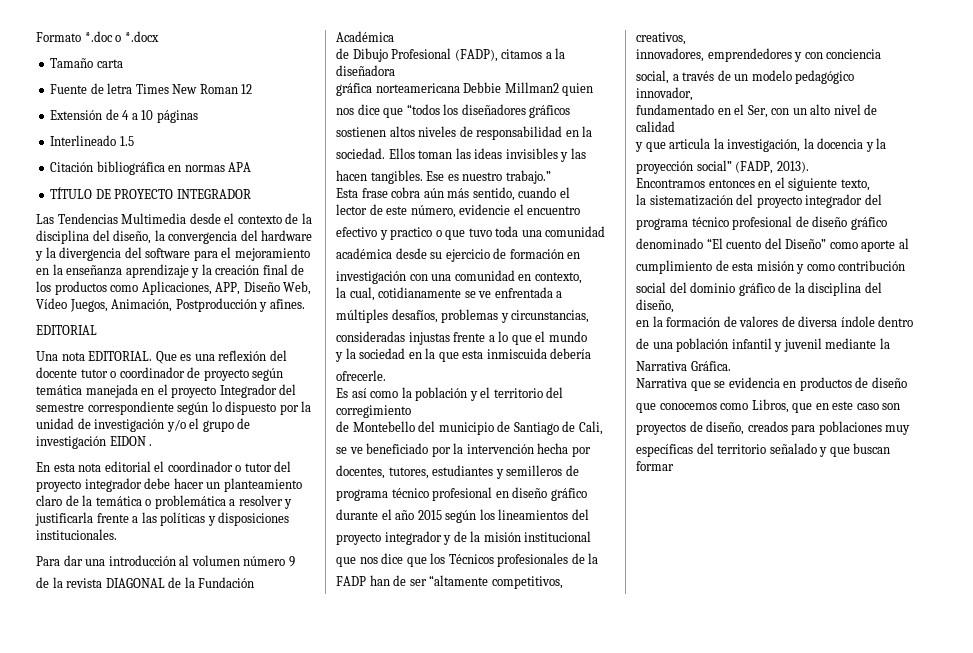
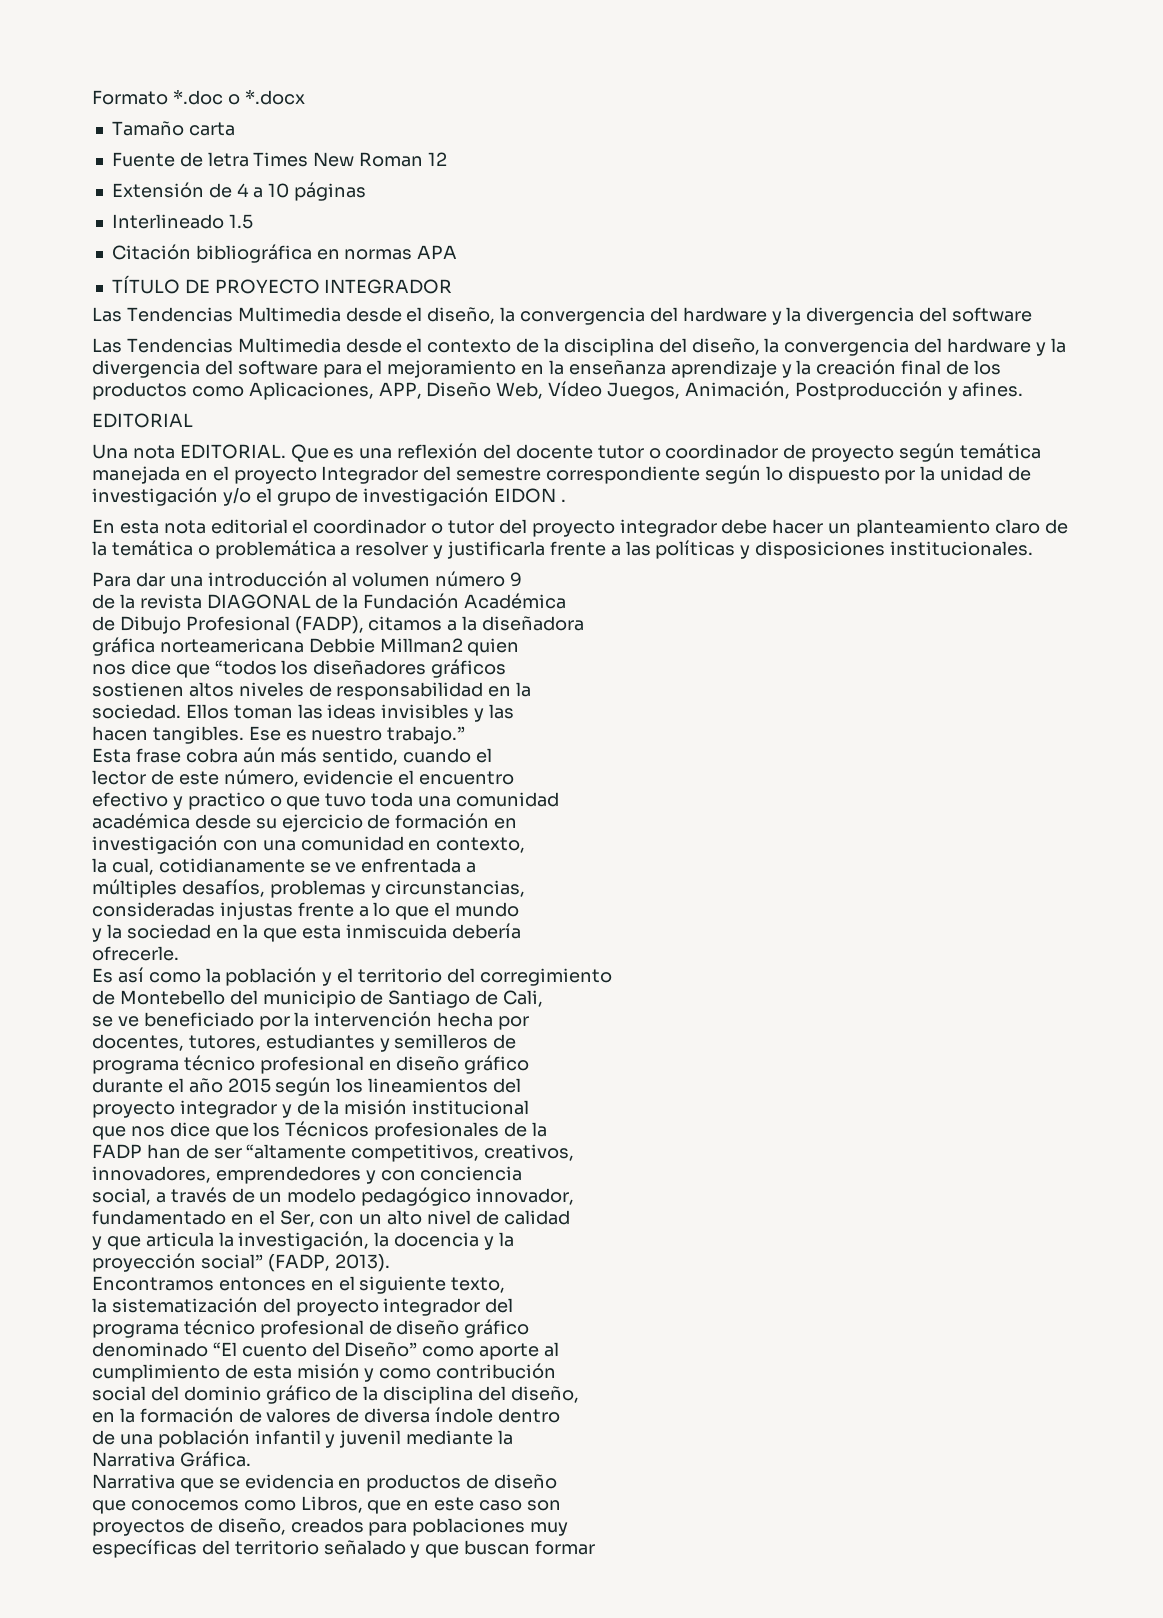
+ Las Tendencias Multimedia desde el diseño, la convergencia del hardware y la divergencia del software

